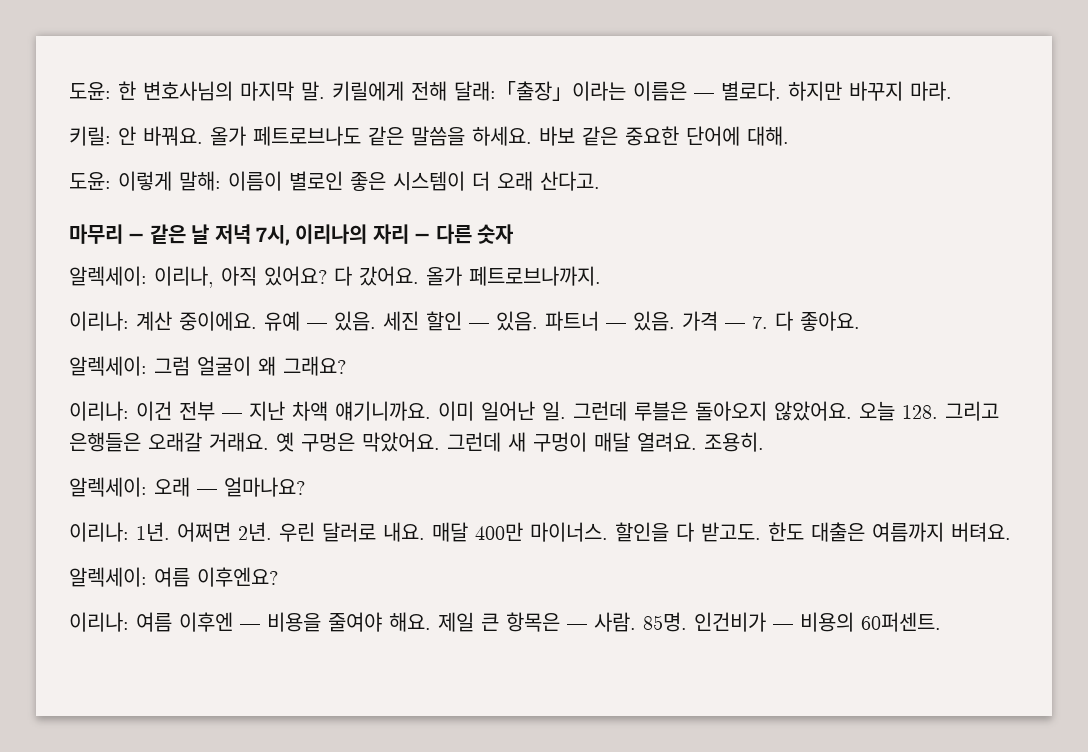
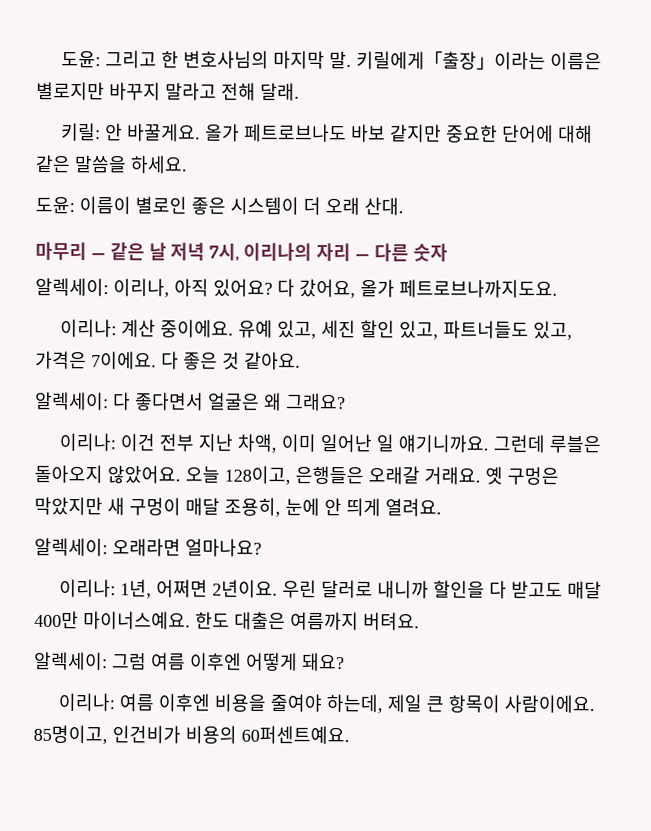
- 도윤: 한 변호사님의 마지막 말.
+ 도윤: 그리고 한 변호사님의 마지막 말.
- 키릴에게 전해 달래:「출장」이라는 이름은 — 별로다. 하지만 바꾸지 마라.
+ 키릴에게「출장」이라는 이름은 별로지만 바꾸지 말라고 전해 달래.
- 키릴: 안 바꿔요.
+ 키릴: 안 바꿀게요.
- 올가 페트로브나도 같은 말씀을 하세요. 바보 같은 중요한 단어에 대해.
- 도윤: 이렇게 말해: 이름이 별로인 좋은 시스템이 더 오래 산다고.
+ 올가 페트로브나도 바보 같지만 중요한 단어에 대해 같은 말씀을 하세요.
+ 도윤: 이름이 별로인 좋은 시스템이 더 오래 산대.
- 다 갔어요. 올가 페트로브나까지.
+ 다 갔어요, 올가 페트로브나까지도요.
- 유예 — 있음. 세진 할인 — 있음. 파트너 — 있음. 가격 — 7. 다 좋아요.
- 알렉세이: 그럼 얼굴이 왜 그래요?
+ 유예 있고, 세진 할인 있고, 파트너들도 있고, 가격은 7이에요. 다 좋은 것 같아요.
+ 알렉세이: 다 좋다면서 얼굴은 왜 그래요?
- 이리나: 이건 전부 — 지난 차액 얘기니까요. 이미 일어난 일.
+ 이리나: 이건 전부 지난 차액, 이미 일어난 일 얘기니까요.
- 오늘 128. 그리고 은행들은 오래갈 거래요.
+ 오늘 128이고, 은행들은 오래갈 거래요.
- 옛 구멍은 막았어요. 그런데 새 구멍이 매달 열려요. 조용히.
- 알렉세이: 오래 — 얼마나요?
+ 옛 구멍은 막았지만 새 구멍이 매달 조용히, 눈에 안 띄게 열려요.
+ 알렉세이: 오래라면 얼마나요?
- 이리나: 1년. 어쩌면 2년. 우린 달러로 내요. 매달 400만 마이너스. 할인을 다 받고도.
+ 이리나: 1년, 어쩌면 2년이요. 우린 달러로 내니까 할인을 다 받고도 매달 400만 마이너스예요.
- 알렉세이: 여름 이후엔요?
+ 알렉세이: 그럼 여름 이후엔 어떻게 돼요?
- 이리나: 여름 이후엔 — 비용을 줄여야 해요. 제일 큰 항목은 — 사람. 85명. 인건비가 — 비용의 60퍼센트.
+ 이리나: 여름 이후엔 비용을 줄여야 하는데, 제일 큰 항목이 사람이에요. 85명이고, 인건비가 비용의 60퍼센트예요.

